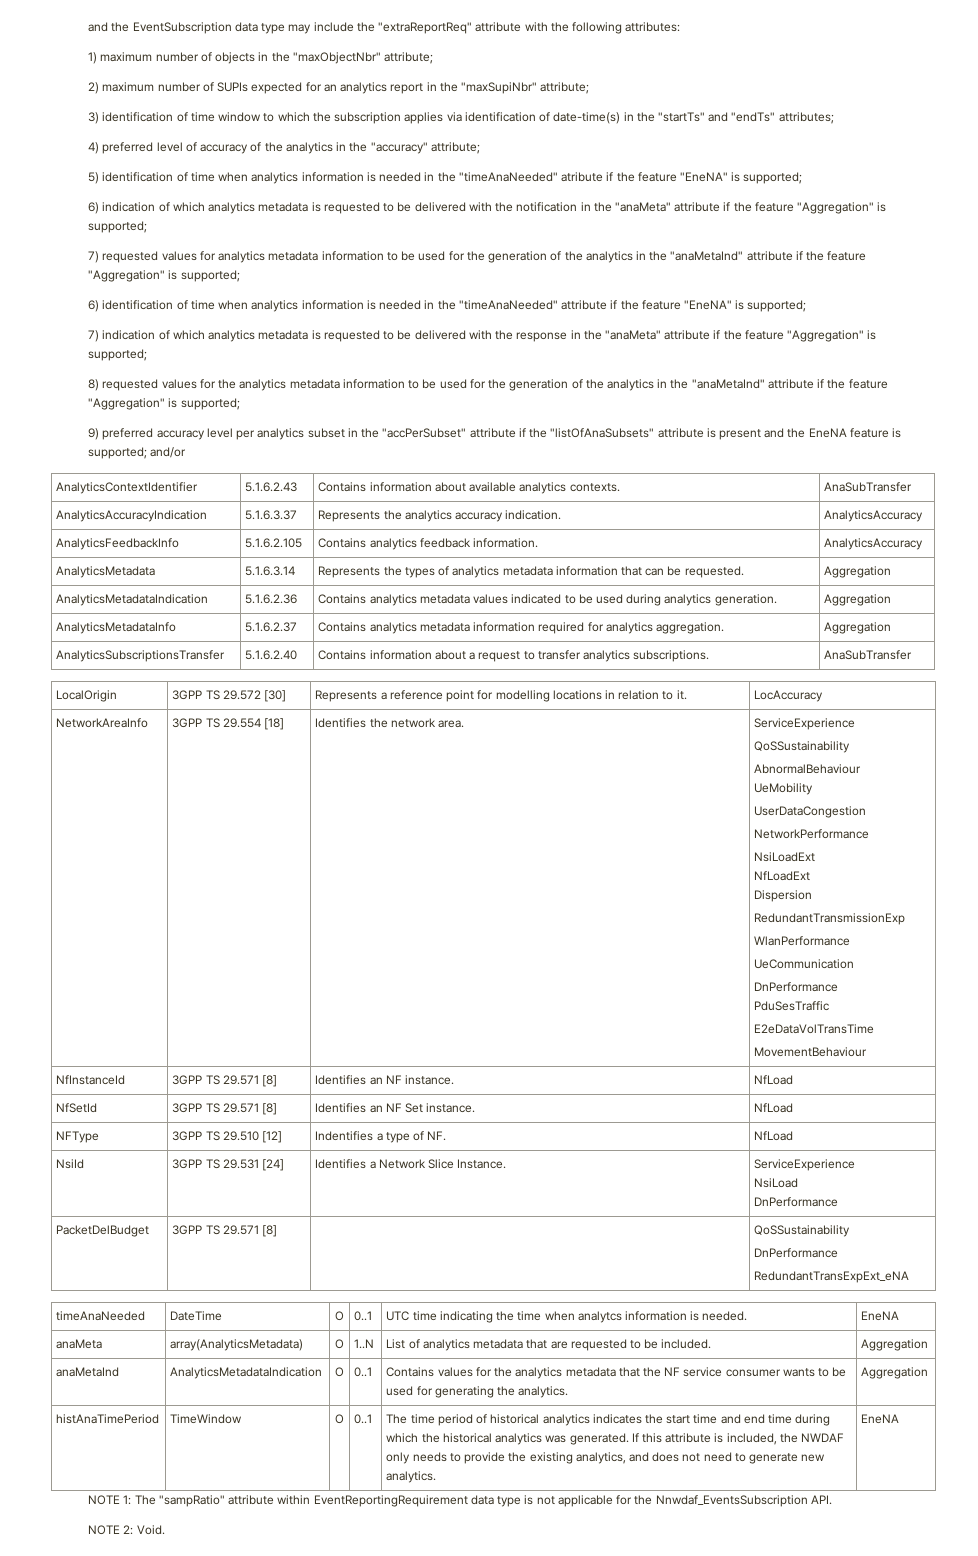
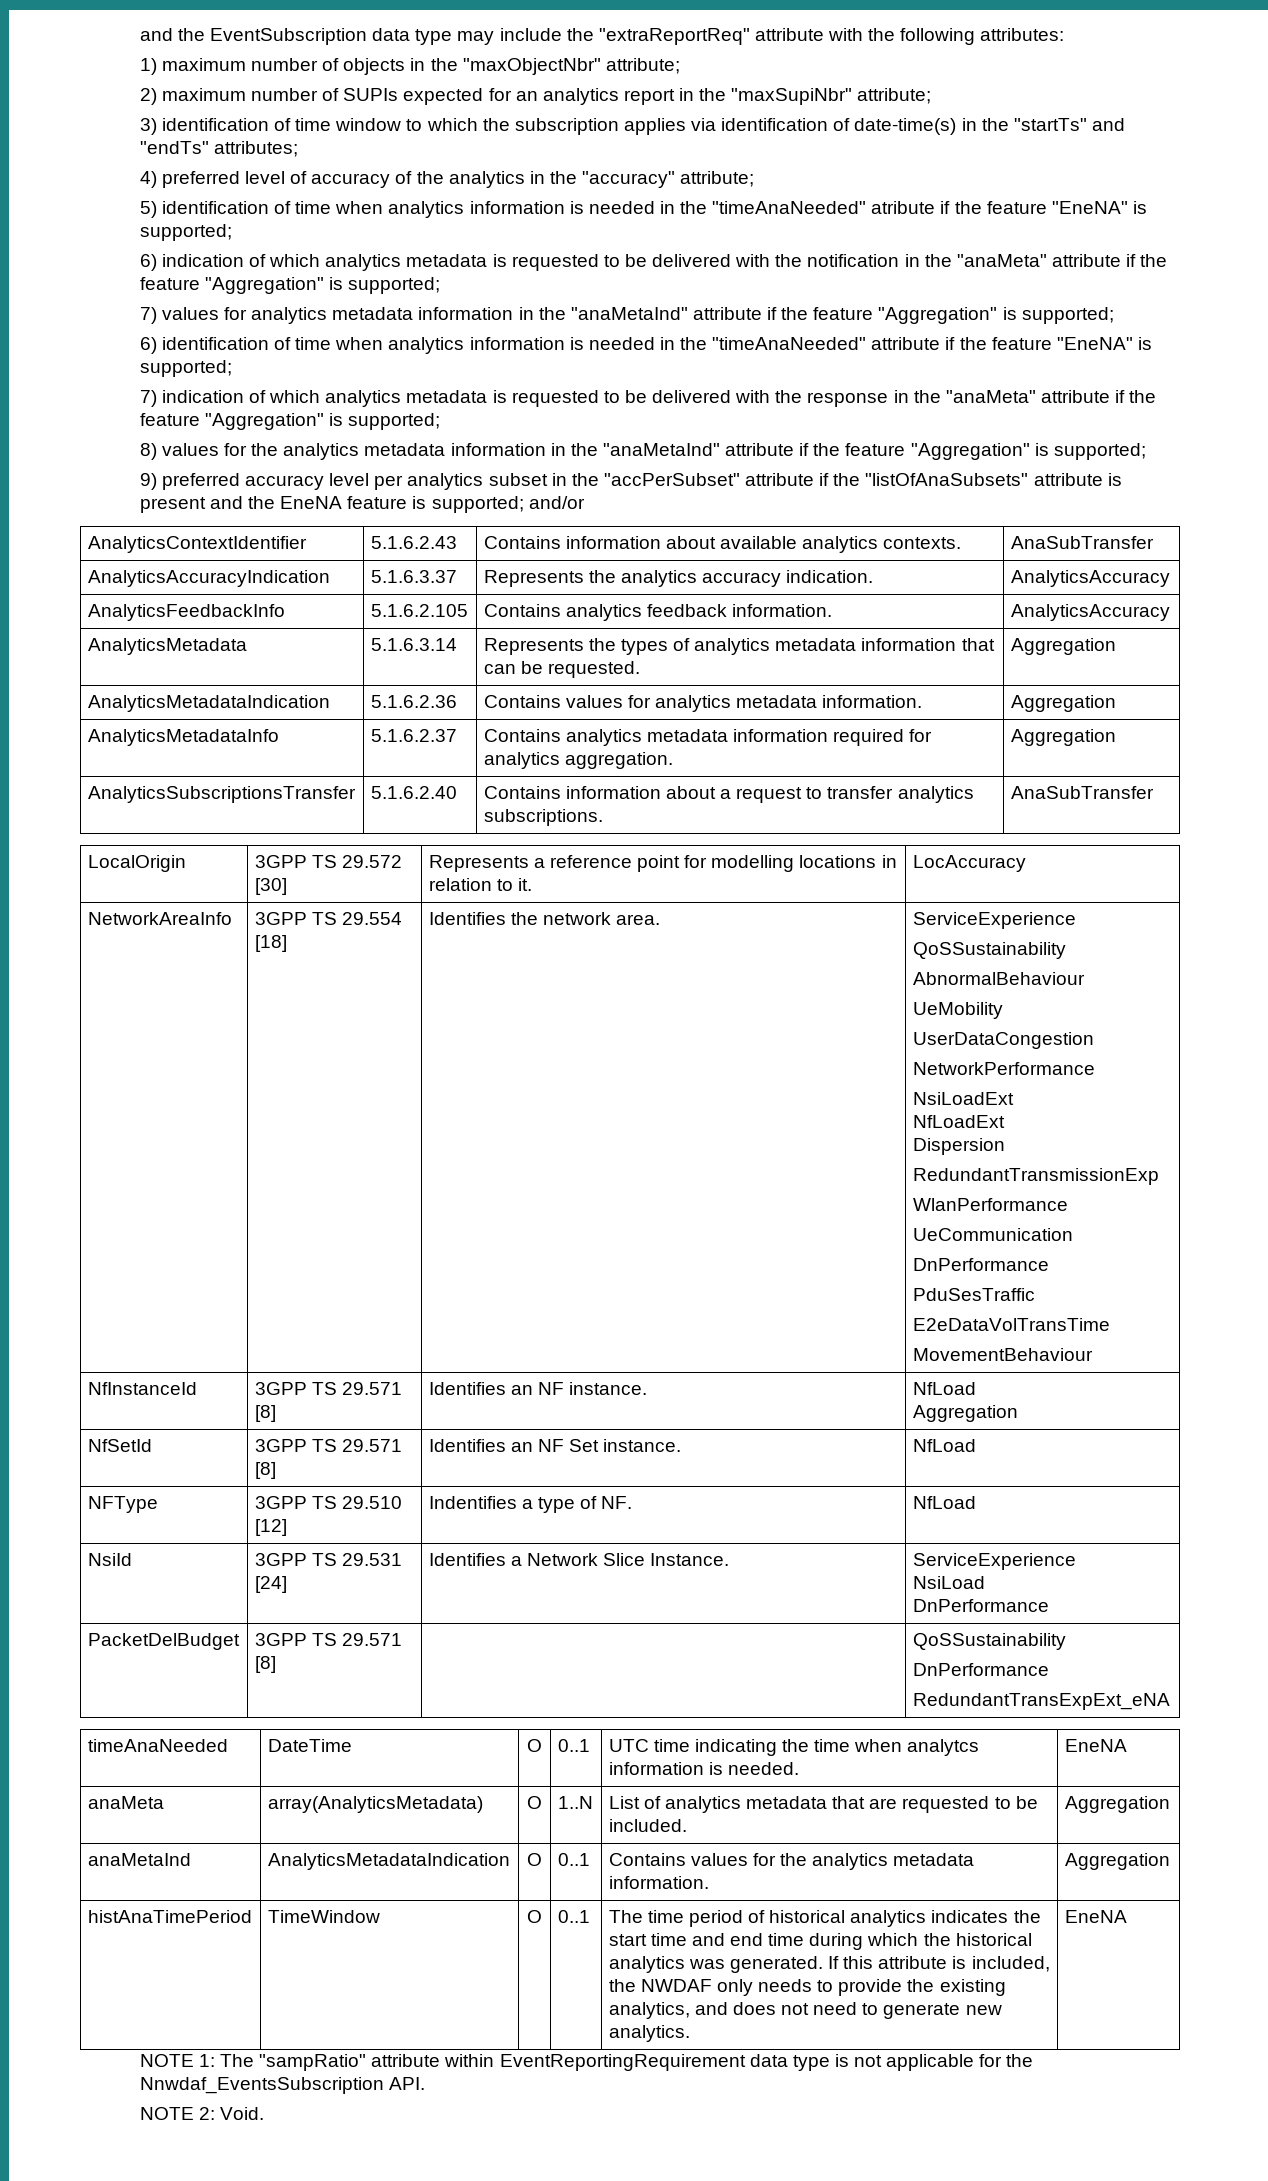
- 7) requested values for analytics metadata information to be used for the generation of the analytics in the "anaMetaInd" attribute if the feature "Aggregation" is supported;
+ 7) values for analytics metadata information in the "anaMetaInd" attribute if the feature "Aggregation" is supported;
- 8) requested values for the analytics metadata information to be used for the generation of the analytics in the "anaMetaInd" attribute if the feature "Aggregation" is supported;
+ 8) values for the analytics metadata information in the "anaMetaInd" attribute if the feature "Aggregation" is supported;
- AnalyticsMetadataIndication | 5.1.6.2.36 | Contains analytics metadata values indicated to be used during analytics generation. | Aggregation
+ AnalyticsMetadataIndication | 5.1.6.2.36 | Contains values for analytics metadata information. | Aggregation
  NfInstanceId | 3GPP TS 29.571 [8] | Identifies an NF instance. | NfLoad
+ Aggregation
- anaMetaInd | AnalyticsMetadataIndication | O | 0..1 | Contains values for the analytics metadata that the NF service consumer wants to be used for generating the analytics. | Aggregation
+ anaMetaInd | AnalyticsMetadataIndication | O | 0..1 | Contains values for the analytics metadata information. | Aggregation

